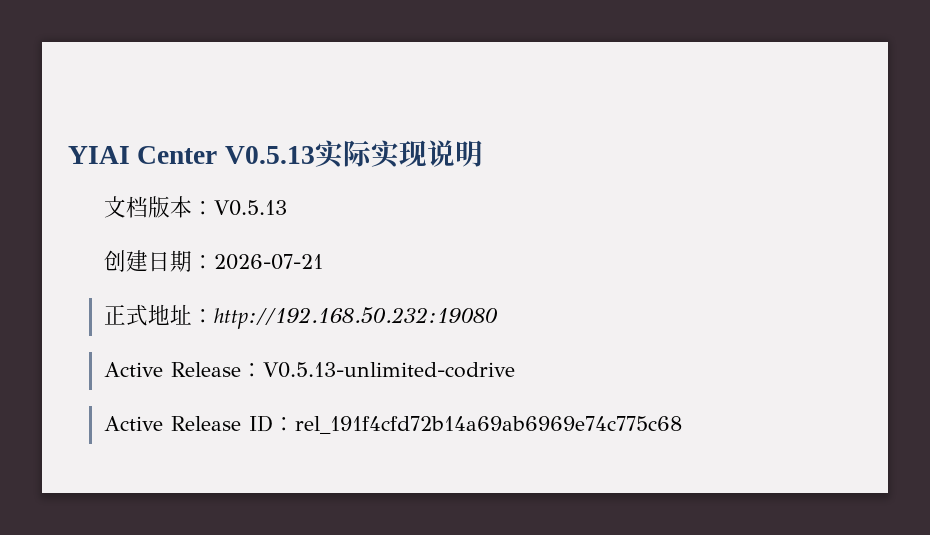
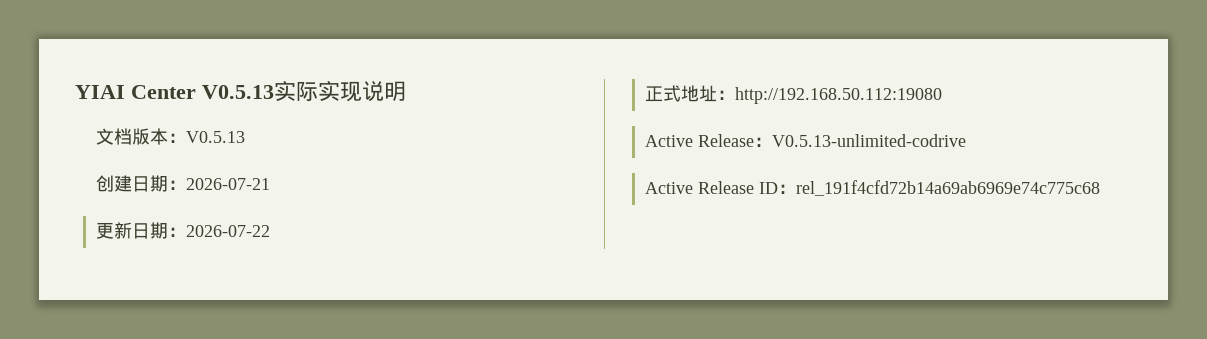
+ 更新日期：2026-07-22
- 正式地址：http://192.168.50.232:19080
+ 正式地址：http://192.168.50.112:19080

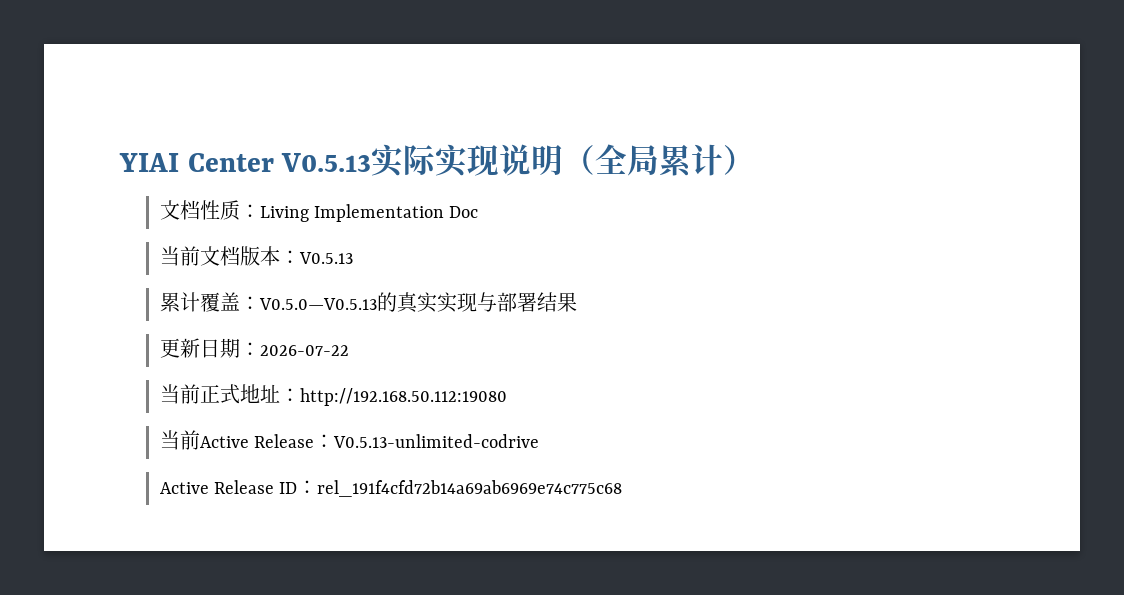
- YIAI Center V0.5.13实际实现说明
- 文档版本：V0.5.13
- 创建日期：2026-07-21
+ YIAI Center V0.5.13实际实现说明（全局累计）
+ 文档性质：Living Implementation Doc
+ 当前文档版本：V0.5.13
+ 累计覆盖：V0.5.0—V0.5.13的真实实现与部署结果
- 正式地址：http://192.168.50.112:19080
+ 当前正式地址：http://192.168.50.112:19080
- Active Release：V0.5.13-unlimited-codrive
+ 当前Active Release：V0.5.13-unlimited-codrive

